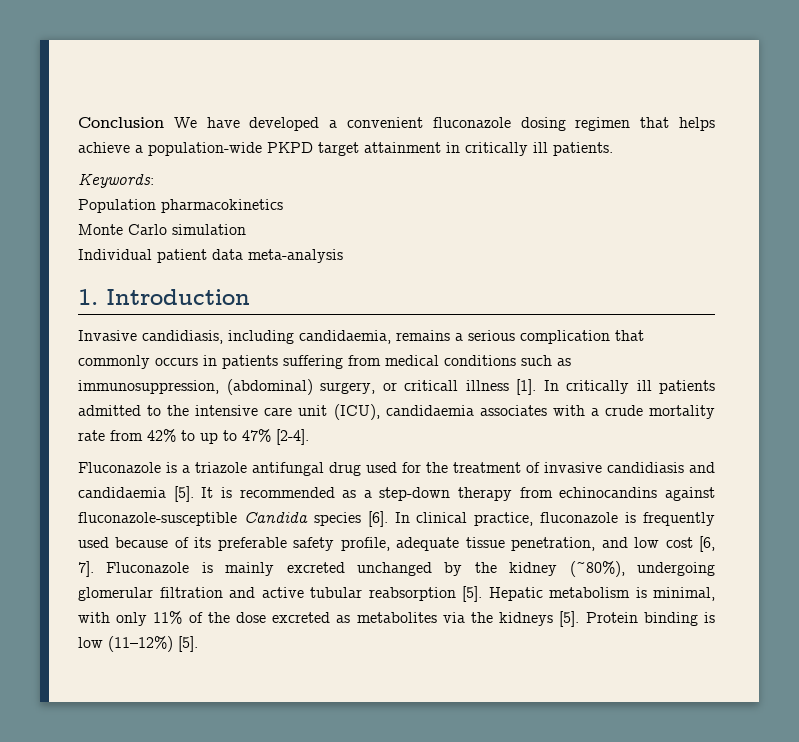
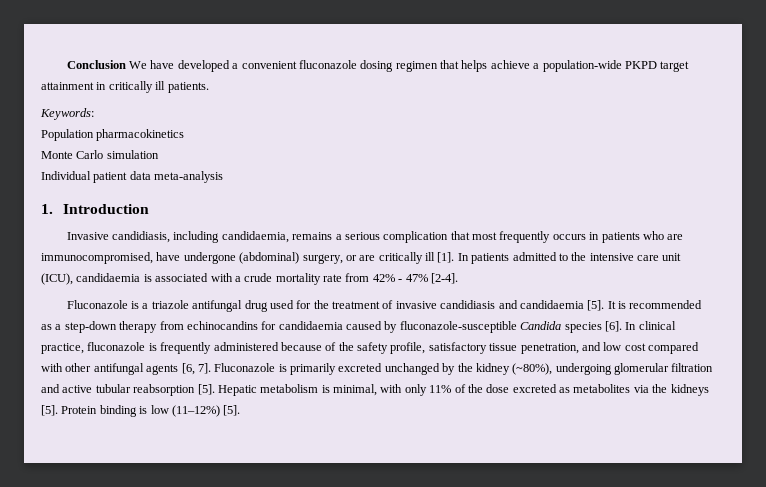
- Invasive candidiasis, including candidaemia, remains a serious complication that commonly occurs in patients suffering from medical conditions such as immunosuppression, (abdominal) surgery, or criticall illness [1]. In critically ill patients admitted to the intensive care unit (ICU), candidaemia associates with a crude mortality rate from 42% to up to 47% [2-4].
+ Invasive candidiasis, including candidaemia, remains a serious complication that most frequently occurs in patients who are immunocompromised, have undergone (abdominal) surgery, or are critically ill [1]. In patients admitted to the intensive care unit (ICU), candidaemia is associated with a crude mortality rate from 42% - 47% [2-4].
- It is recommended as a step-down therapy from echinocandins against fluconazole-susceptible Candida species [6].
+ It is recommended as a step-down therapy from echinocandins for candidaemia caused by fluconazole-susceptible Candida species [6].
- In clinical practice, fluconazole is frequently used because of its preferable safety profile, adequate tissue penetration, and low cost [6, 7].
+ In clinical practice, fluconazole is frequently administered because of the safety profile, satisfactory tissue penetration, and low cost compared with other antifungal agents [6, 7].
- Fluconazole is mainly excreted unchanged by the kidney (~80%), undergoing glomerular filtration and active tubular reabsorption [5].
+ Fluconazole is primarily excreted unchanged by the kidney (~80%), undergoing glomerular filtration and active tubular reabsorption [5].

